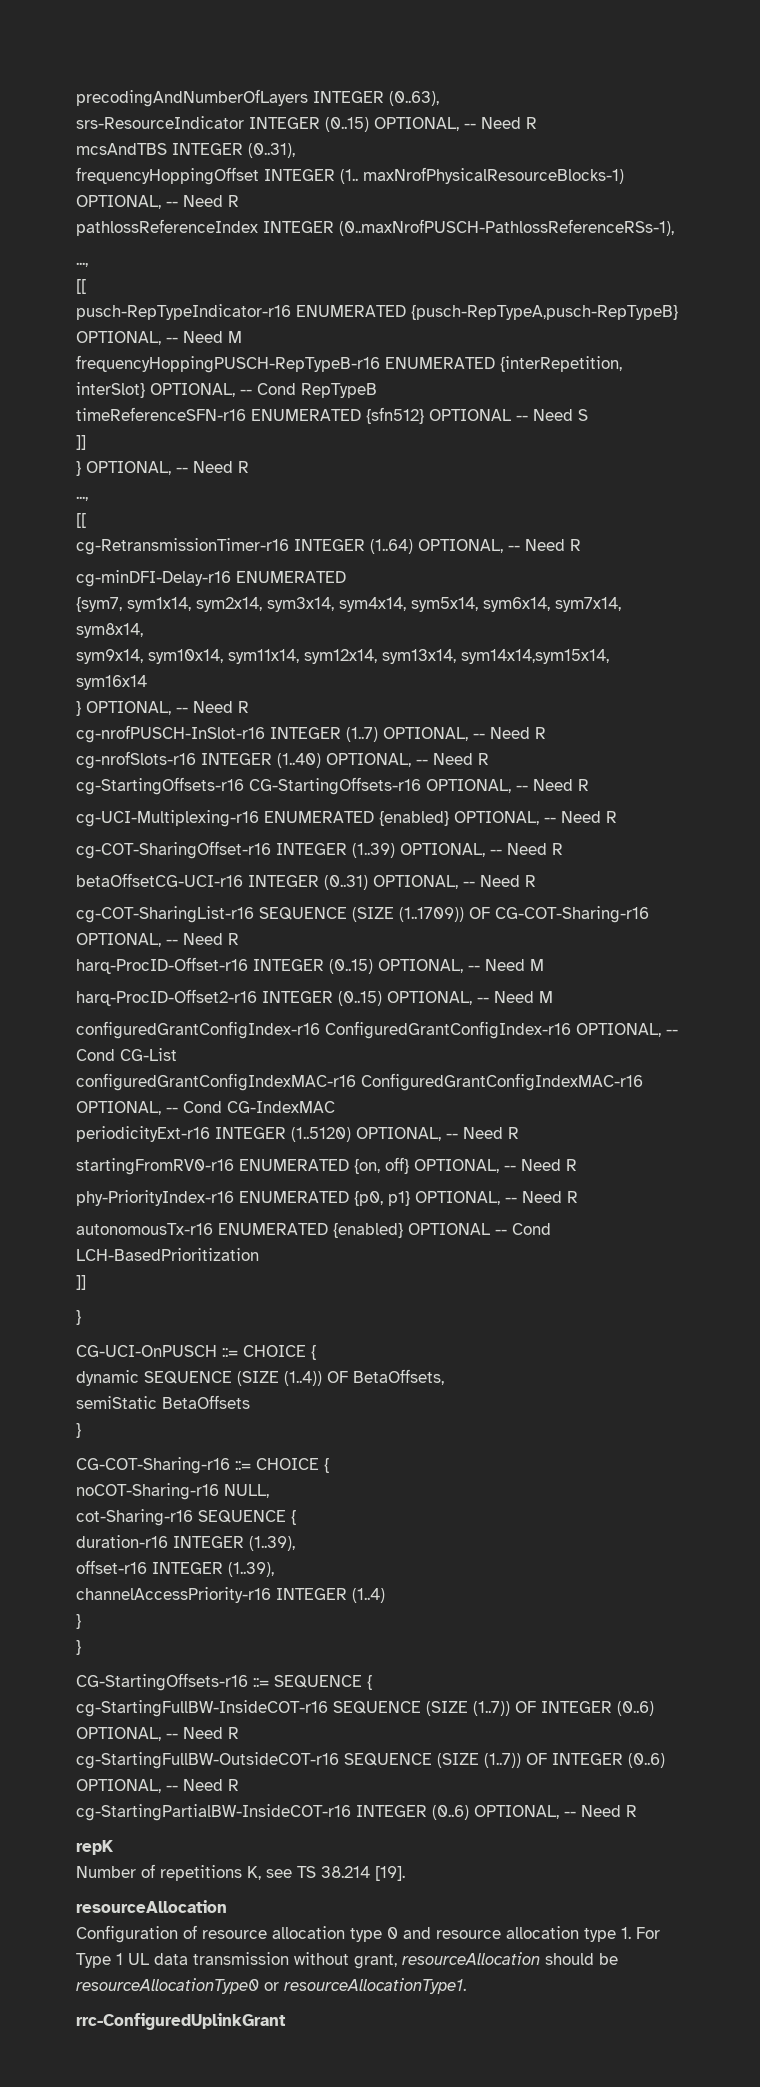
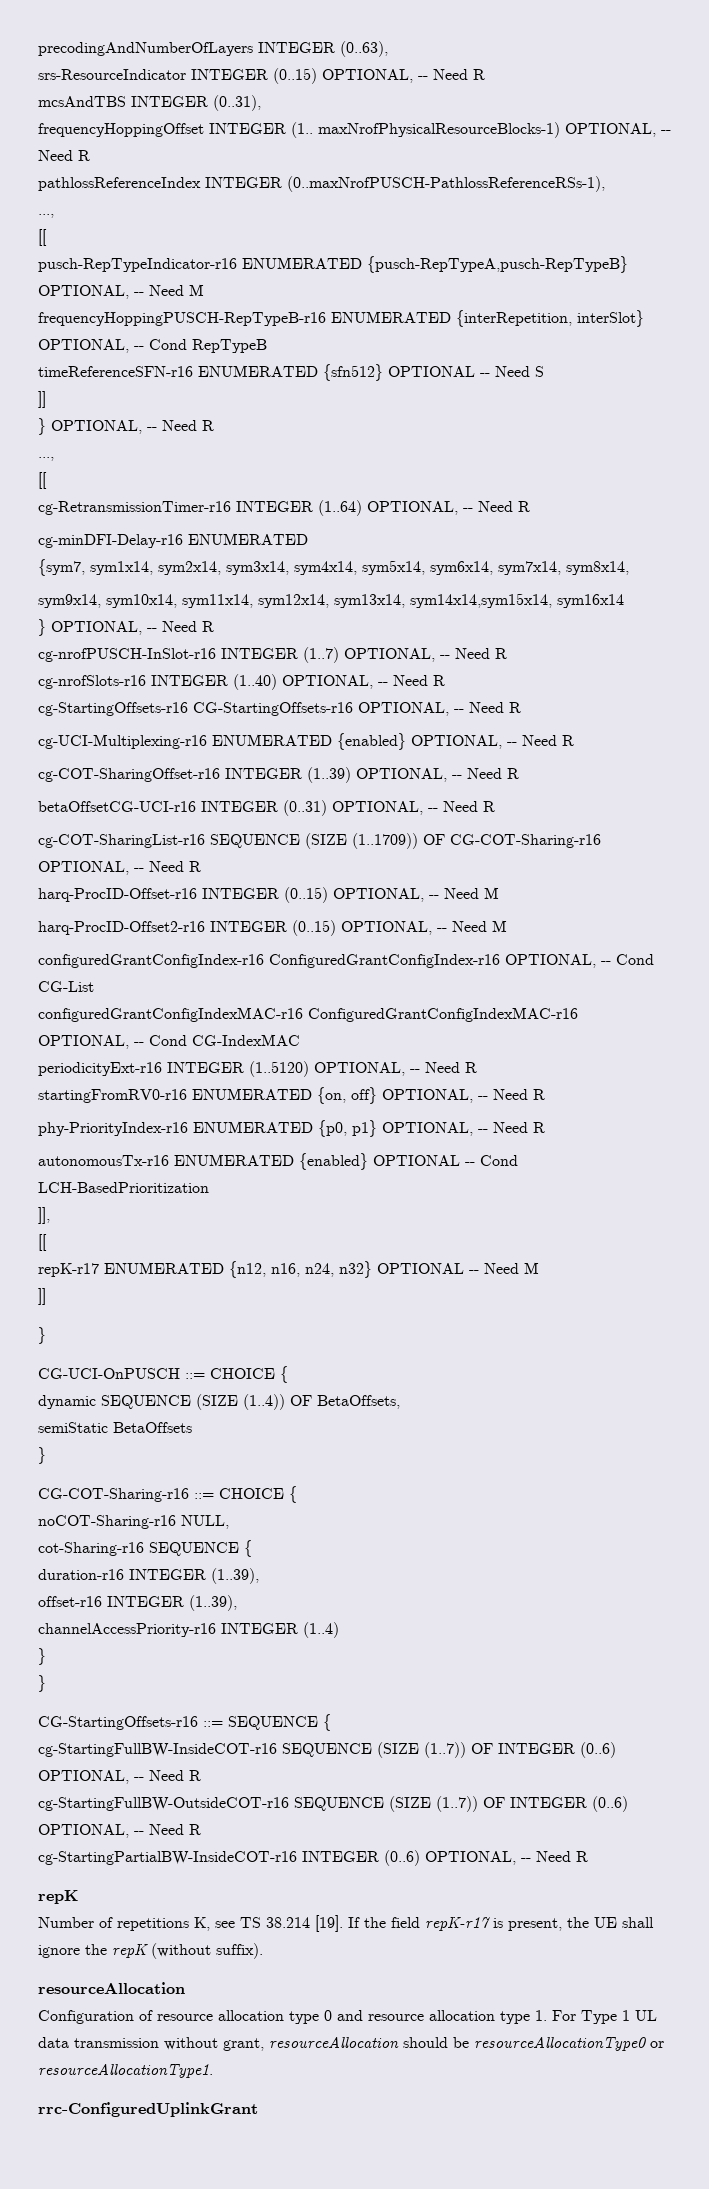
+ ]],
+ [[
+ repK-r17 ENUMERATED {n12, n16, n24, n32} OPTIONAL -- Need M
+ If the field repK-r17 is present, the UE shall ignore the repK (without suffix).

